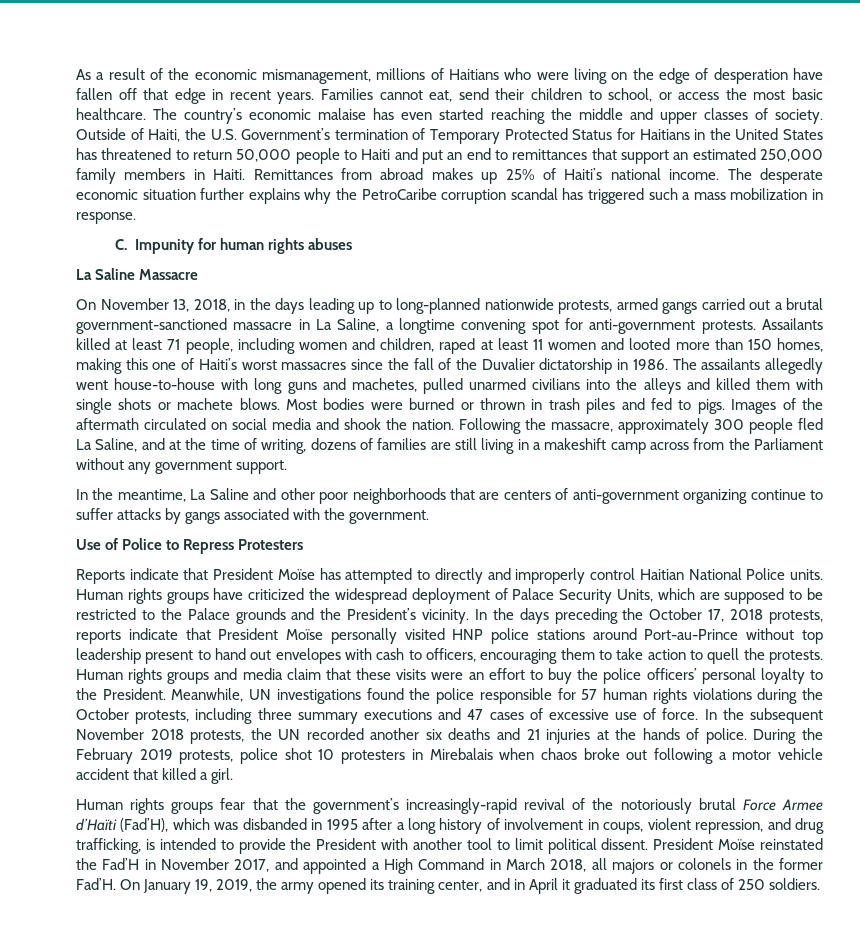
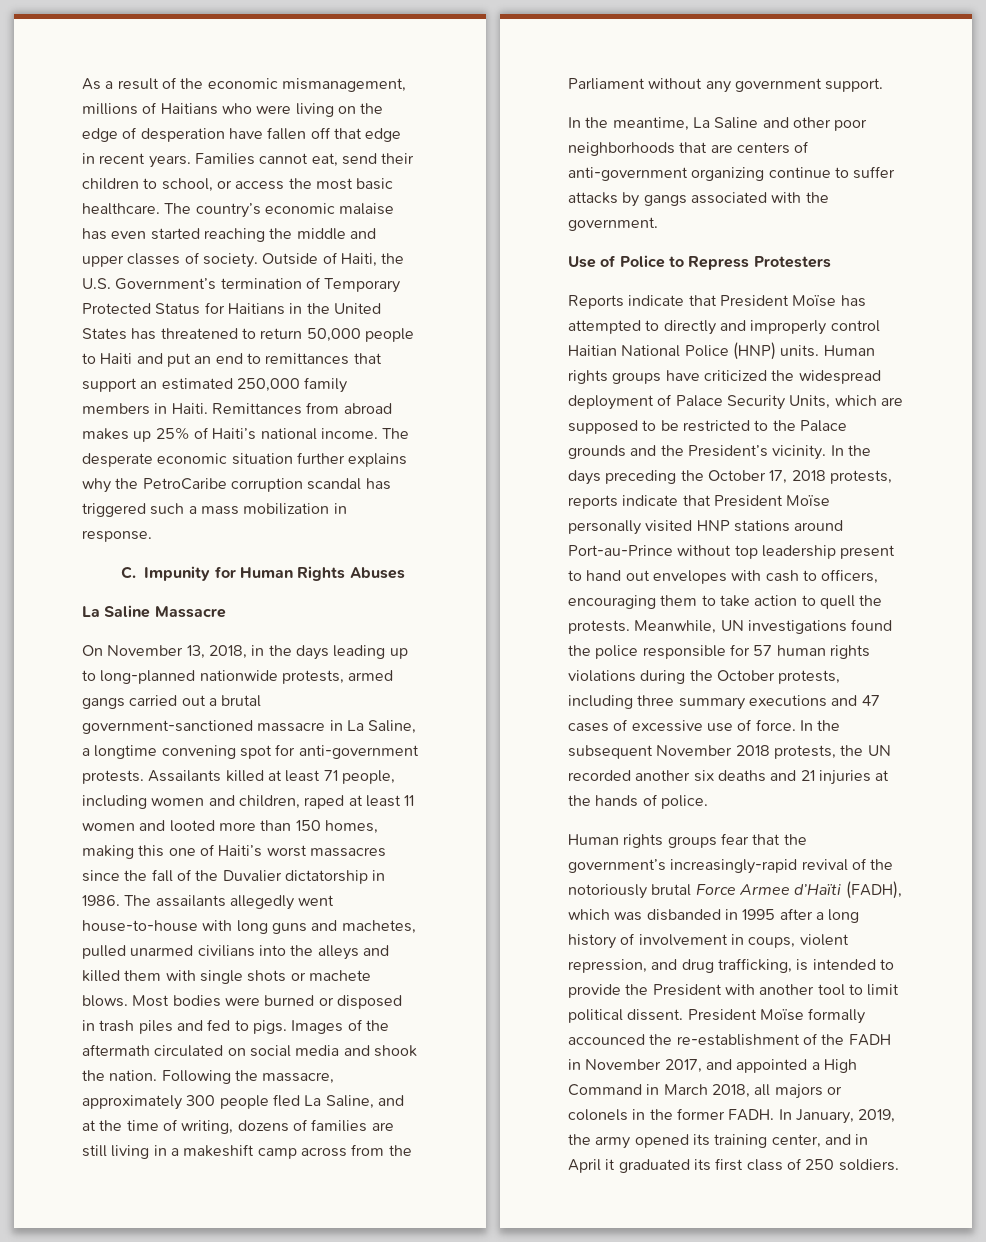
- C. Impunity for human rights abuses
+ C. Impunity for Human Rights Abuses
- Most bodies were burned or thrown in trash piles and fed to pigs.
+ Most bodies were burned or disposed in trash piles and fed to pigs.
- Reports indicate that President Moïse has attempted to directly and improperly control Haitian National Police units.
+ Reports indicate that President Moïse has attempted to directly and improperly control Haitian National Police (HNP) units.
- In the days preceding the October 17, 2018 protests, reports indicate that President Moïse personally visited HNP police stations around Port-au-Prince without top leadership present to hand out envelopes with cash to officers, encouraging them to take action to quell the protests.
+ In the days preceding the October 17, 2018 protests, reports indicate that President Moïse personally visited HNP stations around Port-au-Prince without top leadership present to hand out envelopes with cash to officers, encouraging them to take action to quell the protests.
- Human rights groups and media claim that these visits were an effort to buy the police officers’ personal loyalty to the President.
- During the February 2019 protests, police shot 10 protesters in Mirebalais when chaos broke out following a motor vehicle accident that killed a girl.
- Human rights groups fear that the government’s increasingly-rapid revival of the notoriously brutal Force Armee d’Haïti (Fad’H), which was disbanded in 1995 after a long history of involvement in coups, violent repression, and drug trafficking, is intended to provide the President with another tool to limit political dissent.
+ Human rights groups fear that the government’s increasingly-rapid revival of the notoriously brutal Force Armee d’Haïti (FADH), which was disbanded in 1995 after a long history of involvement in coups, violent repression, and drug trafficking, is intended to provide the President with another tool to limit political dissent.
- President Moïse reinstated the Fad’H in November 2017, and appointed a High Command in March 2018, all majors or colonels in the former Fad’H. On January 19, 2019, the army opened its training center, and in April it graduated its first class of 250 soldiers.
+ President Moïse formally accounced the re-establishment of the FADH in November 2017, and appointed a High Command in March 2018, all majors or colonels in the former FADH. In January, 2019, the army opened its training center, and in April it graduated its first class of 250 soldiers.

